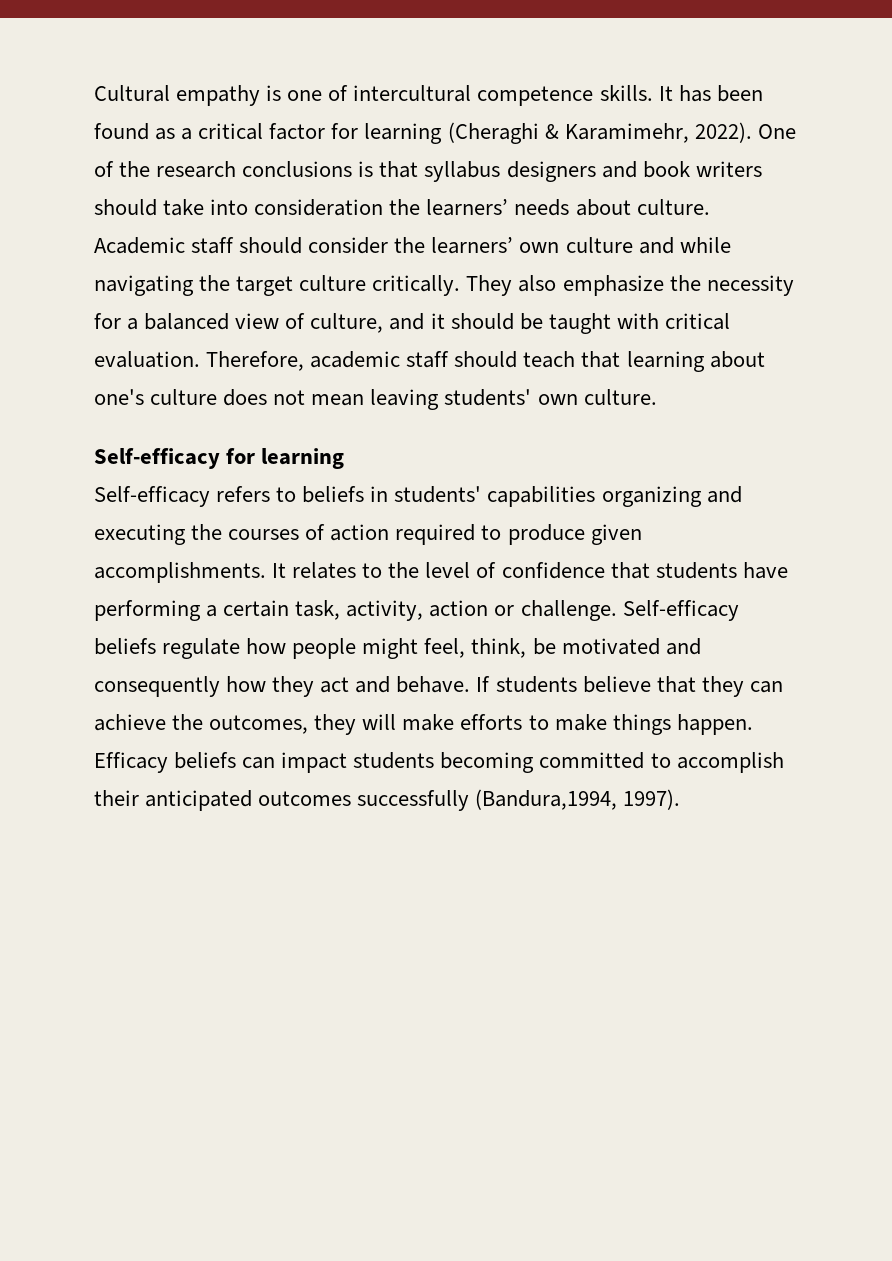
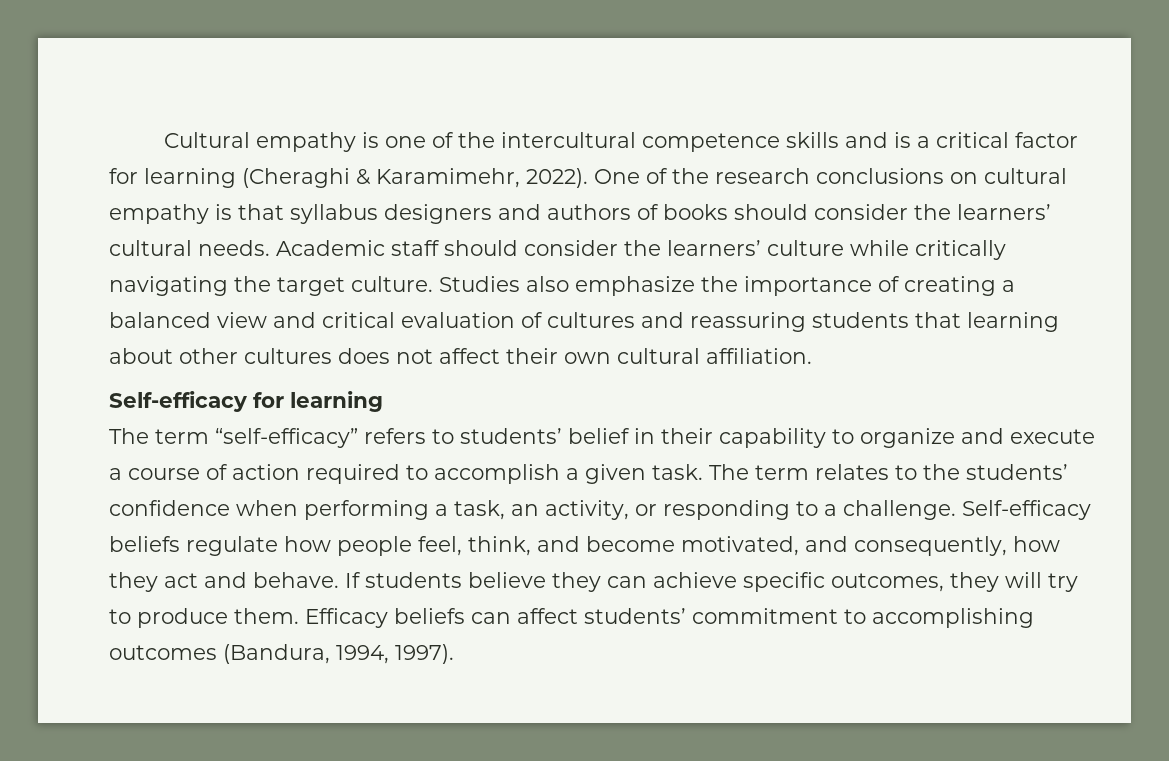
- Cultural empathy is one of intercultural competence skills. It has been found as a critical factor for learning (Cheraghi & Karamimehr, 2022).
+ Cultural empathy is one of the intercultural competence skills and is a critical factor for learning (Cheraghi & Karamimehr, 2022).
- One of the research conclusions is that syllabus designers and book writers should take into consideration the learners’ needs about culture.
+ One of the research conclusions on cultural empathy is that syllabus designers and authors of books should consider the learners’ cultural needs.
- Academic staff should consider the learners’ own culture and while navigating the target culture critically. They also emphasize the necessity for a balanced view of culture, and it should be taught with critical evaluation. Therefore, academic staff should teach that learning about one's culture does not mean leaving students' own culture.
+ Academic staff should consider the learners’ culture while critically navigating the target culture. Studies also emphasize the importance of creating a balanced view and critical evaluation of cultures and reassuring students that learning about other cultures does not affect their own cultural affiliation.
  Self-efficacy for learning
- Self-efficacy refers to beliefs in students' capabilities organizing and executing the courses of action required to produce given accomplishments. It relates to the level of confidence that students have performing a certain task, activity, action or challenge.
+ The term “self-efficacy” refers to students’ belief in their capability to organize and execute a course of action required to accomplish a given task. The term relates to the students’ confidence when performing a task, an activity, or responding to a challenge.
- Self-efficacy beliefs regulate how people might feel, think, be motivated and consequently how they act and behave.
+ Self-efficacy beliefs regulate how people feel, think, and become motivated, and consequently, how they act and behave.
- If students believe that they can achieve the outcomes, they will make efforts to make things happen. Efficacy beliefs can impact students becoming committed to accomplish their anticipated outcomes successfully (Bandura,1994, 1997).
+ If students believe they can achieve specific outcomes, they will try to produce them. Efficacy beliefs can affect students’ commitment to accomplishing outcomes (Bandura, 1994, 1997).

